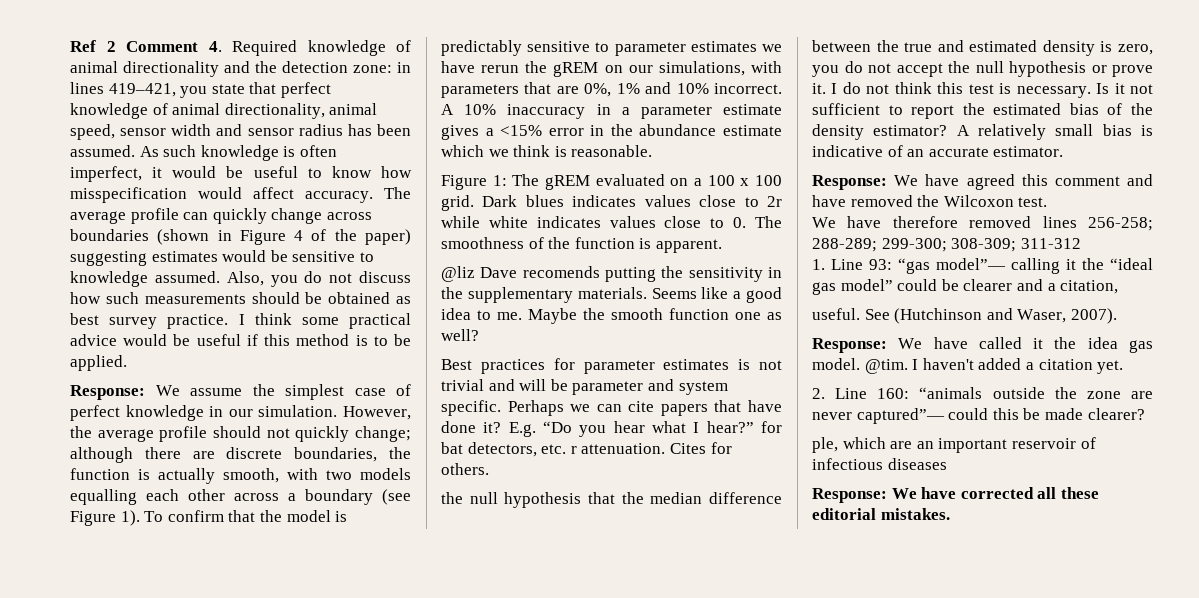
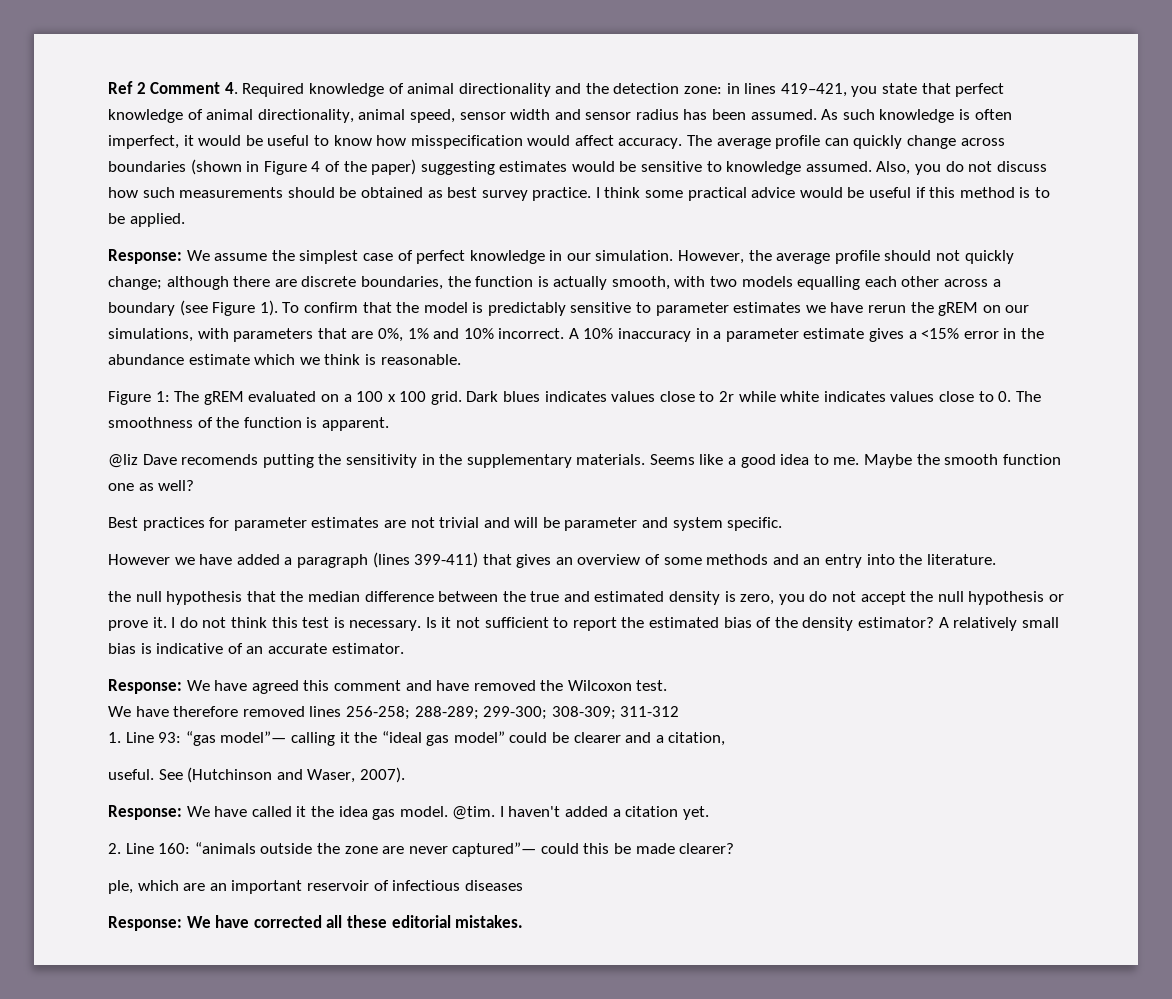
- Best practices for parameter estimates is not trivial and will be parameter and system specific. Perhaps we can cite papers that have done it? E.g. “Do you hear what I hear?” for bat detectors, etc. r attenuation. Cites for others.
+ Best practices for parameter estimates are not trivial and will be parameter and system specific.
+ However we have added a paragraph (lines 399-411) that gives an overview of some methods and an entry into the literature.

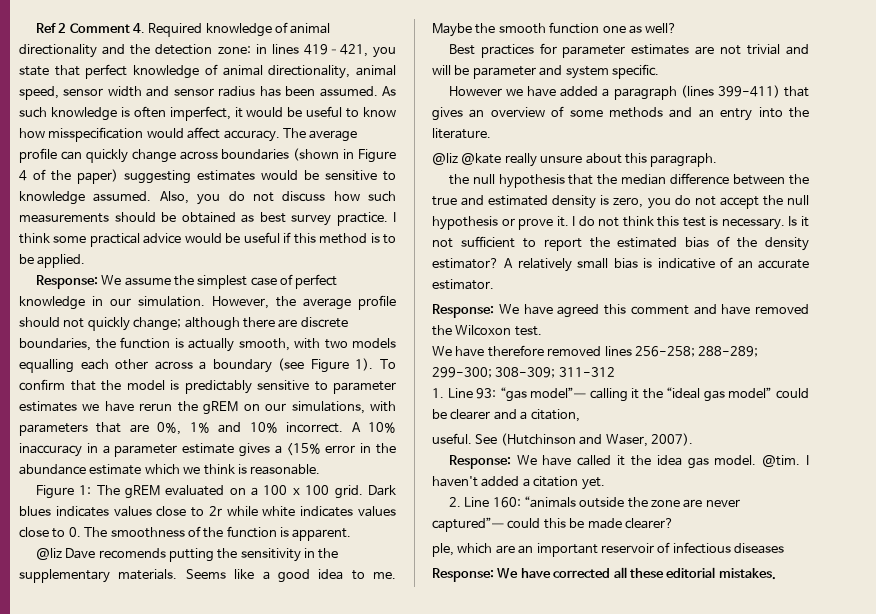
+ @liz @kate really unsure about this paragraph.

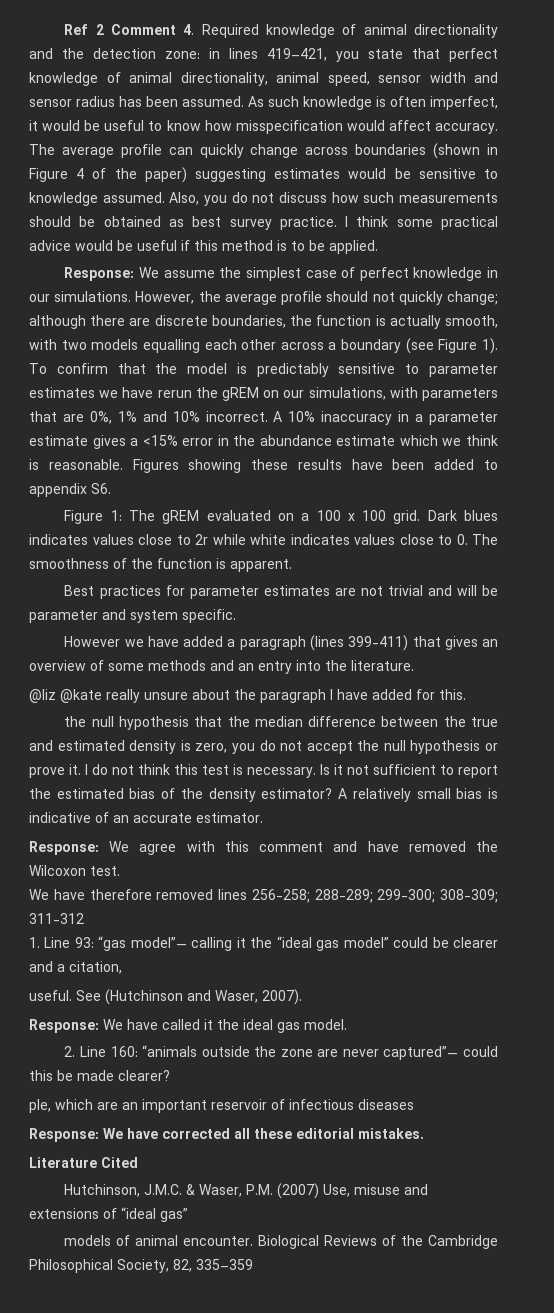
- Response: We assume the simplest case of perfect knowledge in our simulation.
+ Response: We assume the simplest case of perfect knowledge in our simulations.
+ Figures showing these results have been added to appendix S6.
- @liz Dave recomends putting the sensitivity in the supplementary materials. Seems like a good idea to me. Maybe the smooth function one as well?
- @liz @kate really unsure about this paragraph.
+ @liz @kate really unsure about the paragraph I have added for this.
- Response: We have agreed this comment and have removed the Wilcoxon test.
+ Response: We agree with this comment and have removed the Wilcoxon test.
- Response: We have called it the idea gas model. @tim. I haven't added a citation yet.
+ Response: We have called it the ideal gas model.
+ Literature Cited
+ Hutchinson, J.M.C. & Waser, P.M. (2007) Use, misuse and extensions of “ideal gas”
+ models of animal encounter. Biological Reviews of the Cambridge Philosophical Society, 82, 335–359

